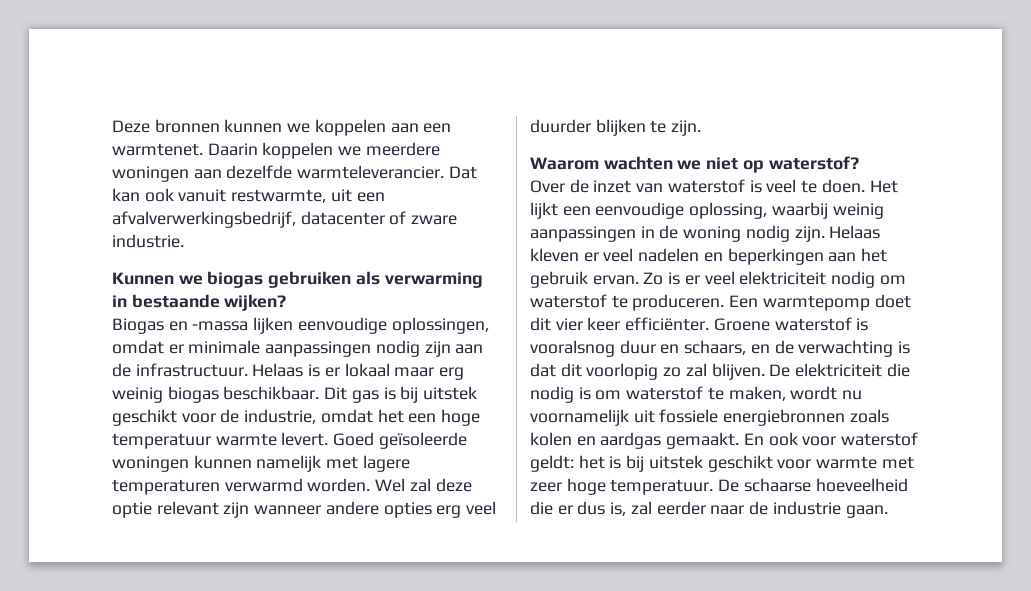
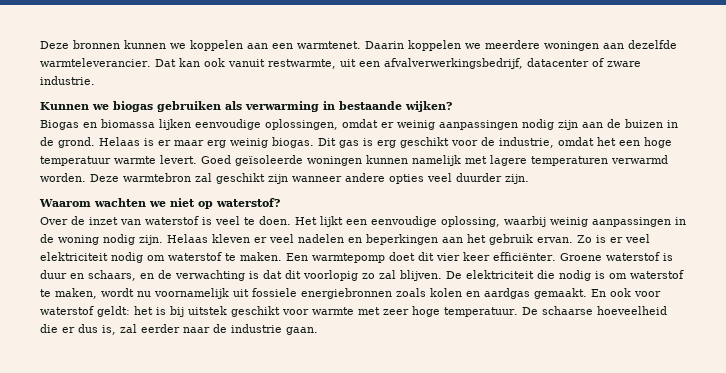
- Biogas en -massa lijken eenvoudige oplossingen, omdat er minimale aanpassingen nodig zijn aan de infrastructuur.
+ Biogas en biomassa lijken eenvoudige oplossingen, omdat er weinig aanpassingen nodig zijn aan de buizen in de grond.
- Helaas is er lokaal maar erg weinig biogas beschikbaar.
+ Helaas is er maar erg weinig biogas.
- Dit gas is bij uitstek geschikt voor de industrie, omdat het een hoge temperatuur warmte levert.
+ Dit gas is erg geschikt voor de industrie, omdat het een hoge temperatuur warmte levert.
- Wel zal deze optie relevant zijn wanneer andere opties erg veel duurder blijken te zijn.
+ Deze warmtebron zal geschikt zijn wanneer andere opties veel duurder zijn.
- Zo is er veel elektriciteit nodig om waterstof te produceren.
+ Zo is er veel elektriciteit nodig om waterstof te maken.
- Groene waterstof is vooralsnog duur en schaars, en de verwachting is dat dit voorlopig zo zal blijven.
+ Groene waterstof is duur en schaars, en de verwachting is dat dit voorlopig zo zal blijven.

